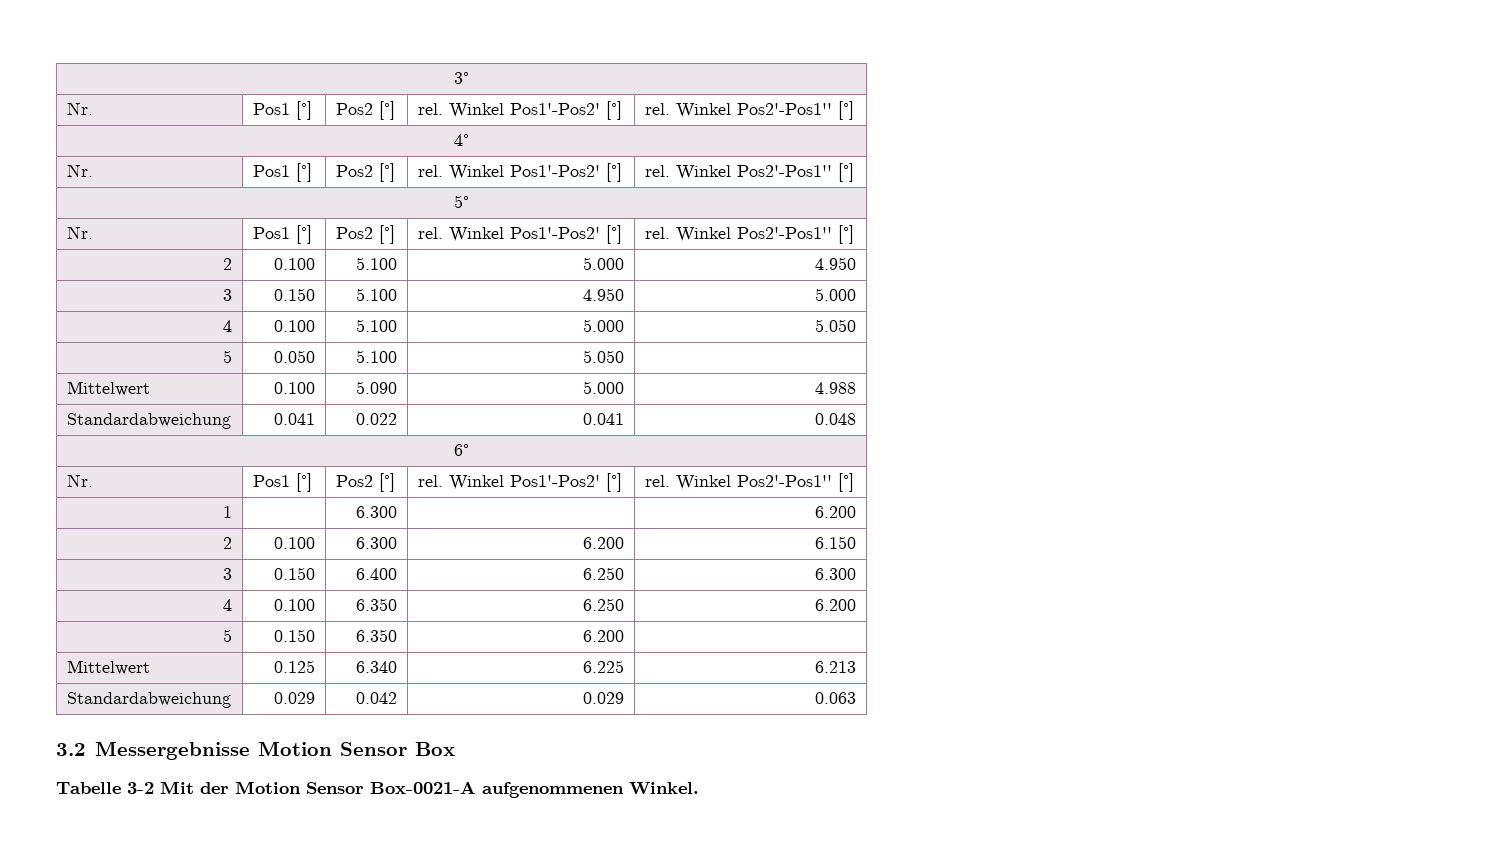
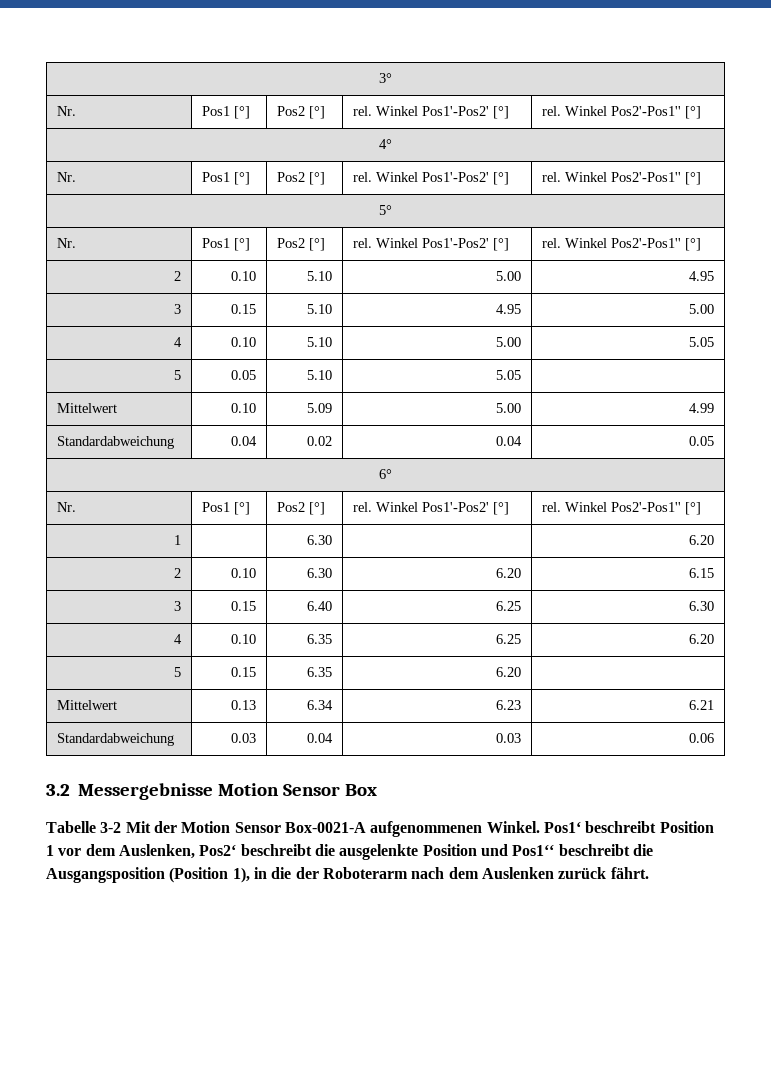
- 2 | 0.100 | 5.100 | 5.000 | 4.950
- 3 | 0.150 | 5.100 | 4.950 | 5.000
- 4 | 0.100 | 5.100 | 5.000 | 5.050
- 5 | 0.050 | 5.100 | 5.050 |
- Mittelwert | 0.100 | 5.090 | 5.000 | 4.988
- Standardabweichung | 0.041 | 0.022 | 0.041 | 0.048
+ 2 | 0.10 | 5.10 | 5.00 | 4.95
+ 3 | 0.15 | 5.10 | 4.95 | 5.00
+ 4 | 0.10 | 5.10 | 5.00 | 5.05
+ 5 | 0.05 | 5.10 | 5.05 |
+ Mittelwert | 0.10 | 5.09 | 5.00 | 4.99
+ Standardabweichung | 0.04 | 0.02 | 0.04 | 0.05
- 1 | | 6.300 | | 6.200
- 2 | 0.100 | 6.300 | 6.200 | 6.150
- 3 | 0.150 | 6.400 | 6.250 | 6.300
- 4 | 0.100 | 6.350 | 6.250 | 6.200
- 5 | 0.150 | 6.350 | 6.200 |
- Mittelwert | 0.125 | 6.340 | 6.225 | 6.213
- Standardabweichung | 0.029 | 0.042 | 0.029 | 0.063
+ 1 | | 6.30 | | 6.20
+ 2 | 0.10 | 6.30 | 6.20 | 6.15
+ 3 | 0.15 | 6.40 | 6.25 | 6.30
+ 4 | 0.10 | 6.35 | 6.25 | 6.20
+ 5 | 0.15 | 6.35 | 6.20 |
+ Mittelwert | 0.13 | 6.34 | 6.23 | 6.21
+ Standardabweichung | 0.03 | 0.04 | 0.03 | 0.06
+ Pos1‘ beschreibt Position 1 vor dem Auslenken, Pos2‘ beschreibt die ausgelenkte Position und Pos1‘‘ beschreibt die Ausgangsposition (Position 1), in die der Roboterarm nach dem Auslenken zurück fährt.

